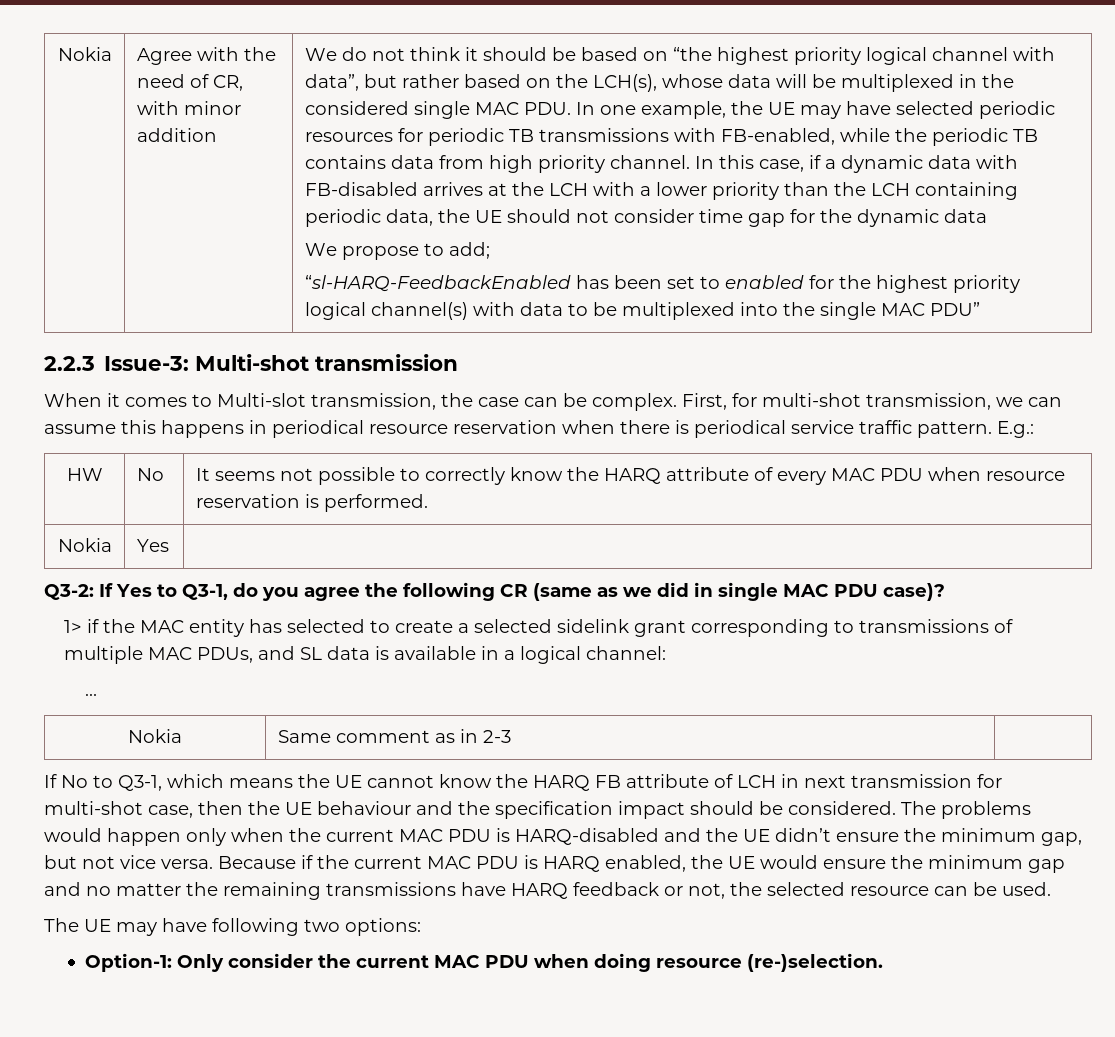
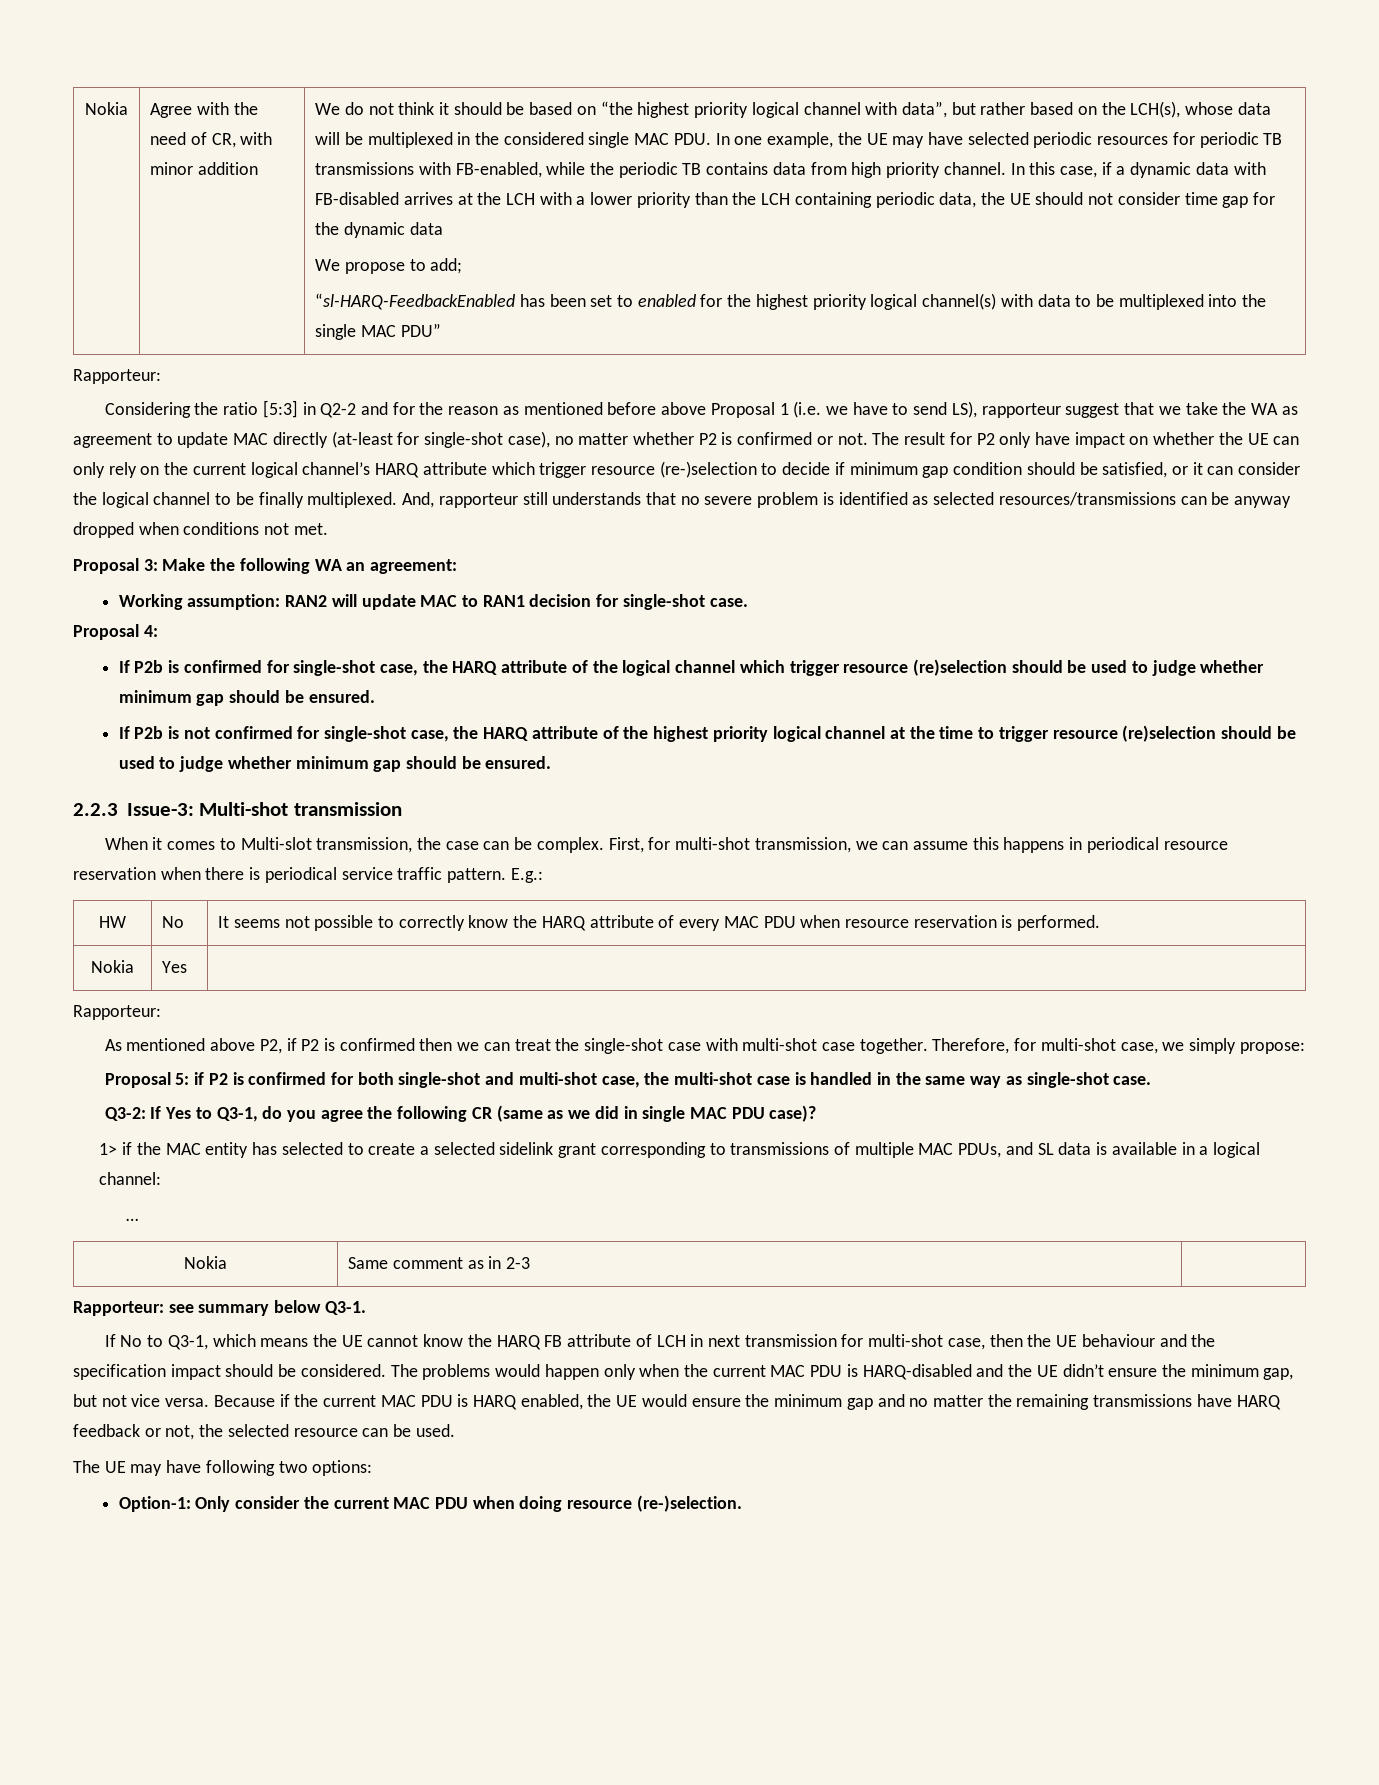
  “sl-HARQ-FeedbackEnabled has been set to enabled for the highest priority logical channel(s) with data to be multiplexed into the single MAC PDU”
+ Rapporteur:
+ Considering the ratio [5:3] in Q2-2 and for the reason as mentioned before above Proposal 1 (i.e. we have to send LS), rapporteur suggest that we take the WA as agreement to update MAC directly (at-least for single-shot case), no matter whether P2 is confirmed or not. The result for P2 only have impact on whether the UE can only rely on the current logical channel’s HARQ attribute which trigger resource (re-)selection to decide if minimum gap condition should be satisfied, or it can consider the logical channel to be finally multiplexed. And, rapporteur still understands that no severe problem is identified as selected resources/transmissions can be anyway dropped when conditions not met.
+ Proposal 3: Make the following WA an agreement:
+ Working assumption: RAN2 will update MAC to RAN1 decision for single-shot case.
+ Proposal 4:
+ If P2b is confirmed for single-shot case, the HARQ attribute of the logical channel which trigger resource (re)selection should be used to judge whether minimum gap should be ensured.
+ If P2b is not confirmed for single-shot case, the HARQ attribute of the highest priority logical channel at the time to trigger resource (re)selection should be used to judge whether minimum gap should be ensured.
  Nokia | Yes |
+ Rapporteur:
+ As mentioned above P2, if P2 is confirmed then we can treat the single-shot case with multi-shot case together. Therefore, for multi-shot case, we simply propose:
+ Proposal 5: if P2 is confirmed for both single-shot and multi-shot case, the multi-shot case is handled in the same way as single-shot case.
+ Rapporteur: see summary below Q3-1.

